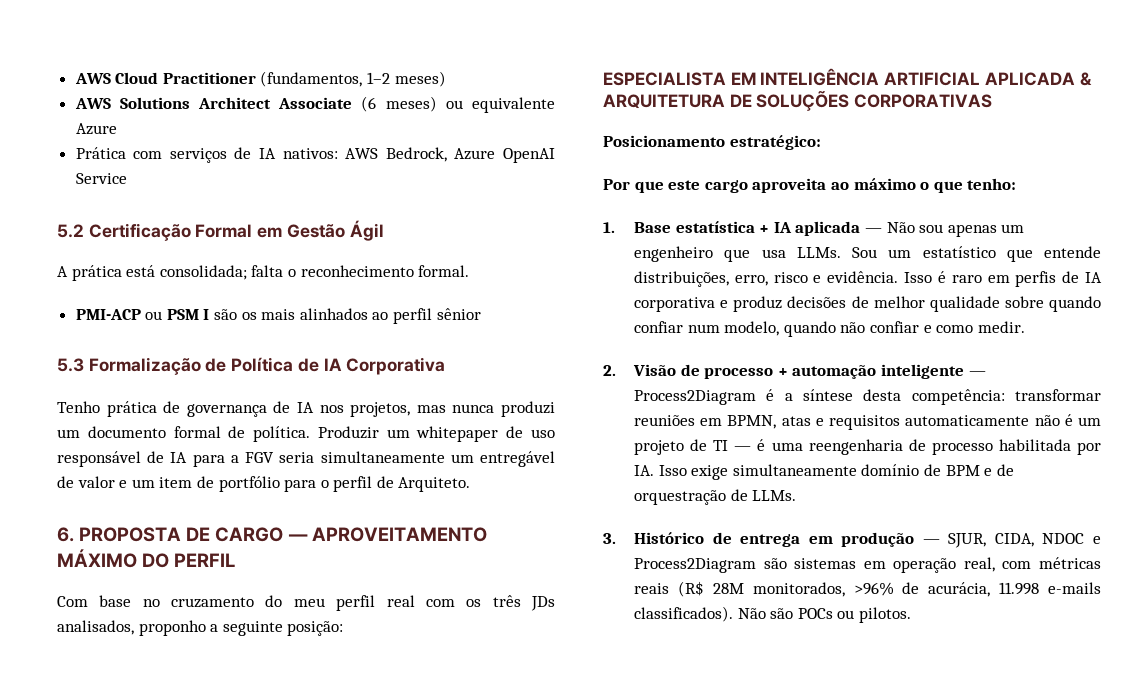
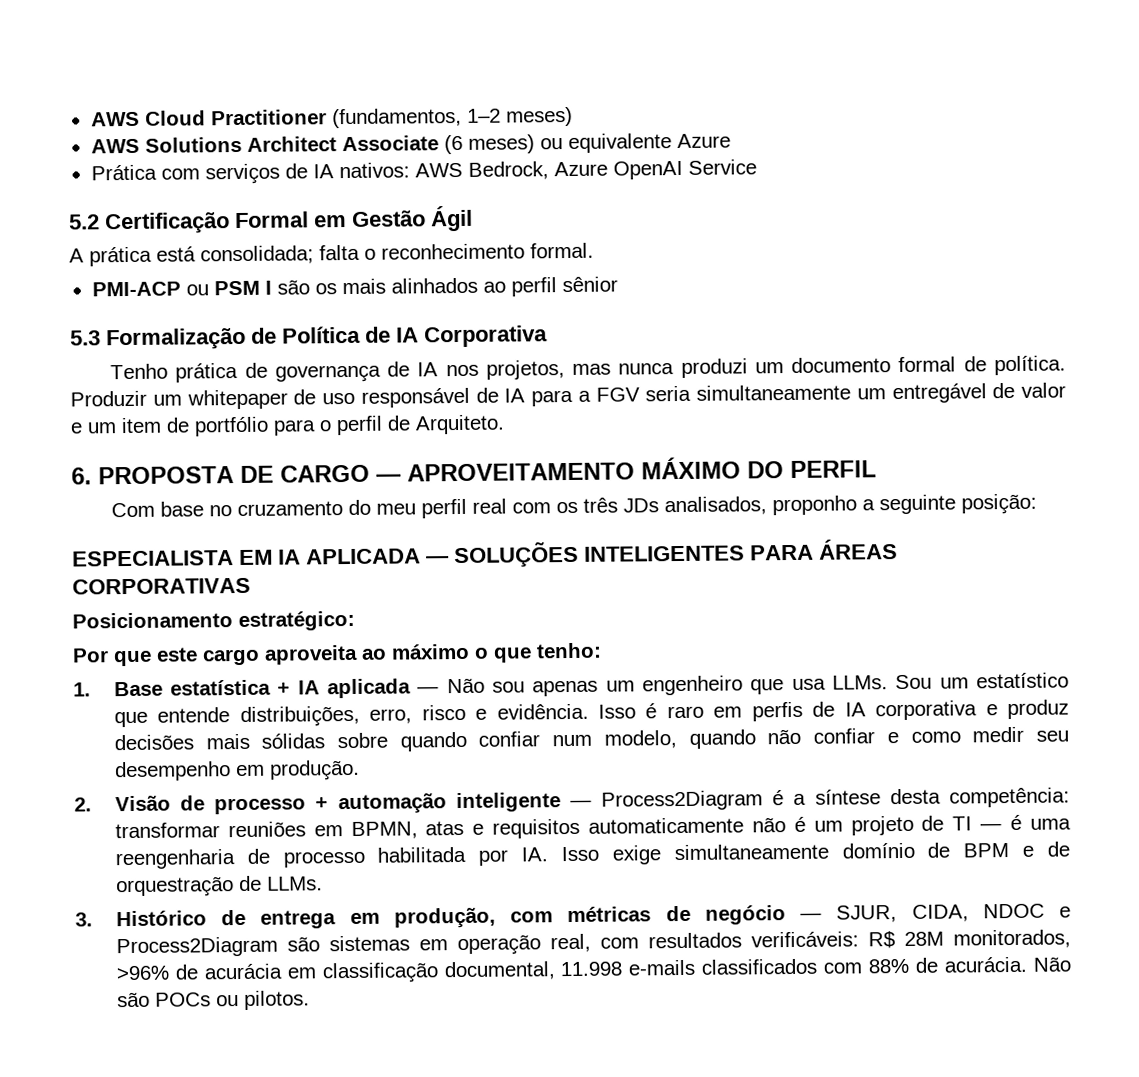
- ESPECIALISTA EM INTELIGÊNCIA ARTIFICIAL APLICADA & ARQUITETURA DE SOLUÇÕES CORPORATIVAS
+ ESPECIALISTA EM IA APLICADA — SOLUÇÕES INTELIGENTES PARA ÁREAS CORPORATIVAS
- Isso é raro em perfis de IA corporativa e produz decisões de melhor qualidade sobre quando confiar num modelo, quando não confiar e como medir.
+ Isso é raro em perfis de IA corporativa e produz decisões mais sólidas sobre quando confiar num modelo, quando não confiar e como medir seu desempenho em produção.
- 3. Histórico de entrega em produção — SJUR, CIDA, NDOC e Process2Diagram são sistemas em operação real, com métricas reais (R$ 28M monitorados, >96% de acurácia, 11.998 e-mails classificados).
+ 3. Histórico de entrega em produção, com métricas de negócio — SJUR, CIDA, NDOC e Process2Diagram são sistemas em operação real, com resultados verificáveis: R$ 28M monitorados, >96% de acurácia em classificação documental, 11.998 e-mails classificados com 88% de acurácia.

